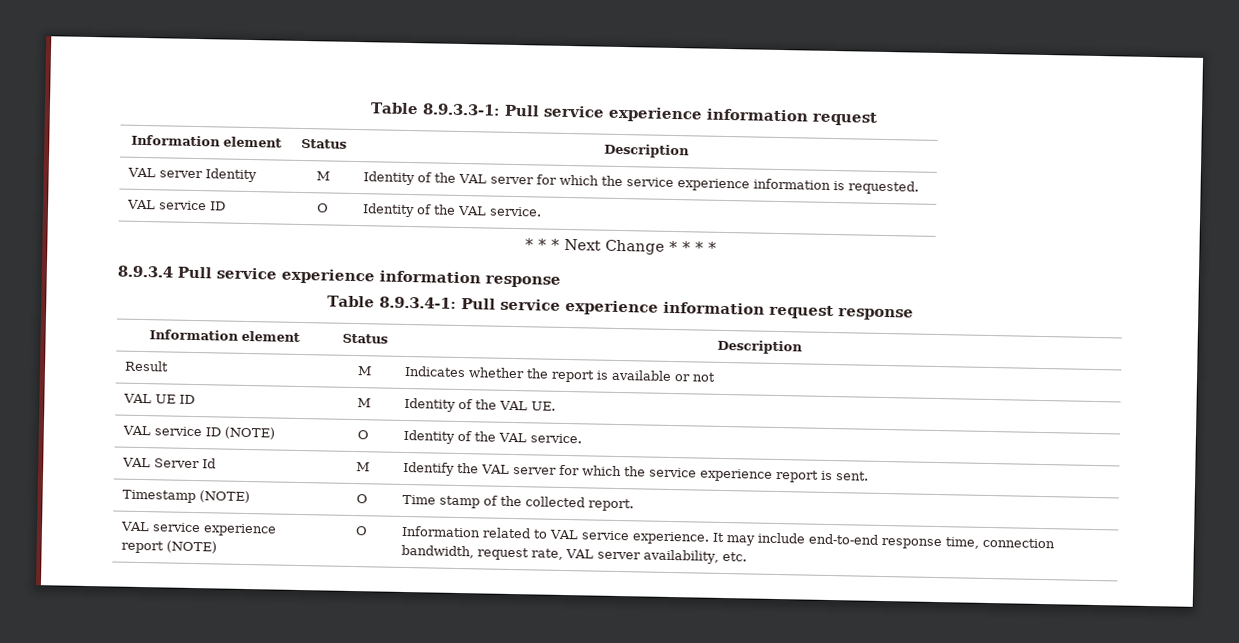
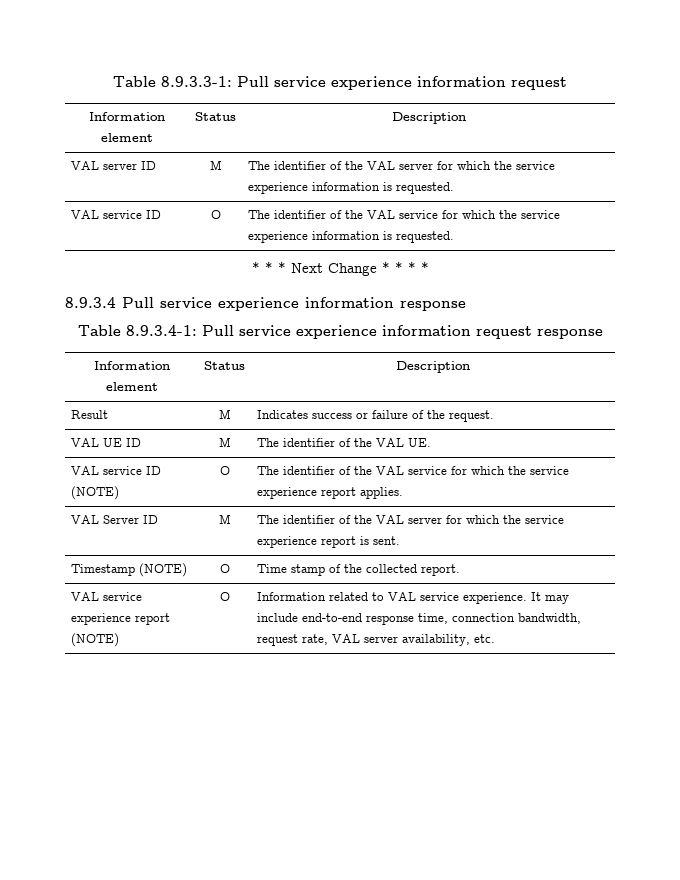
- VAL server Identity | M | Identity of the VAL server for which the service experience information is requested.
+ VAL server ID | M | The identifier of the VAL server for which the service experience information is requested.
- VAL service ID | O | Identity of the VAL service.
+ VAL service ID | O | The identifier of the VAL service for which the service experience information is requested.
- Result | M | Indicates whether the report is available or not
+ Result | M | Indicates success or failure of the request.
- VAL UE ID | M | Identity of the VAL UE.
+ VAL UE ID | M | The identifier of the VAL UE.
- VAL service ID (NOTE) | O | Identity of the VAL service.
+ VAL service ID (NOTE) | O | The identifier of the VAL service for which the service experience report applies.
- VAL Server Id | M | Identify the VAL server for which the service experience report is sent.
+ VAL Server ID | M | The identifier of the VAL server for which the service experience report is sent.

